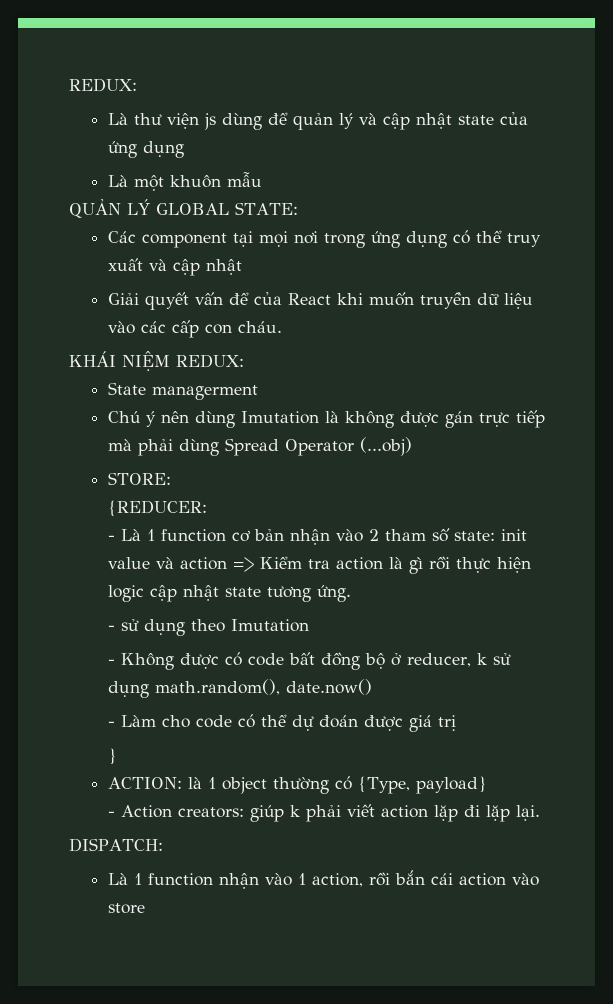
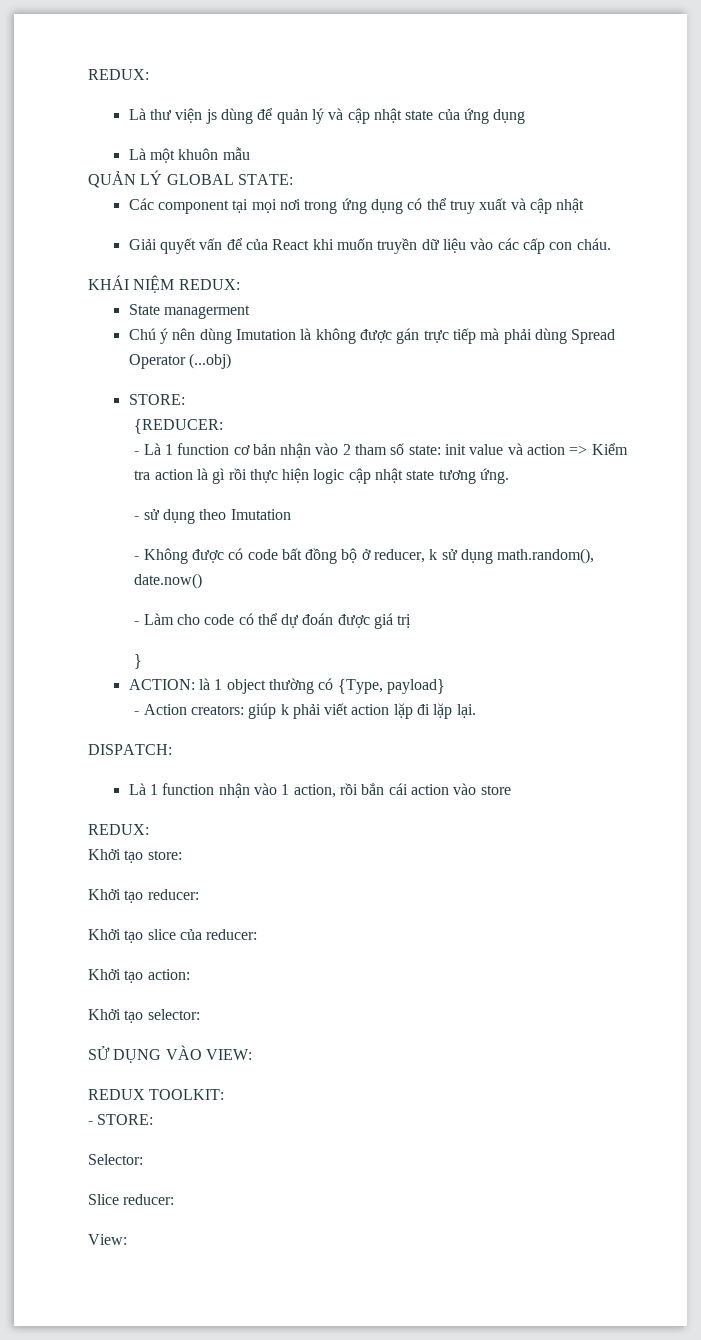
  Là 1 function nhận vào 1 action, rồi bắn cái action vào store
+ REDUX:
+ Khởi tạo store:
+ Khởi tạo reducer:
+ Khởi tạo slice của reducer:
+ Khởi tạo action:
+ Khởi tạo selector:
+ SỬ DỤNG VÀO VIEW:
+ REDUX TOOLKIT:
+ - STORE:
+ Selector:
+ Slice reducer:
+ View:

